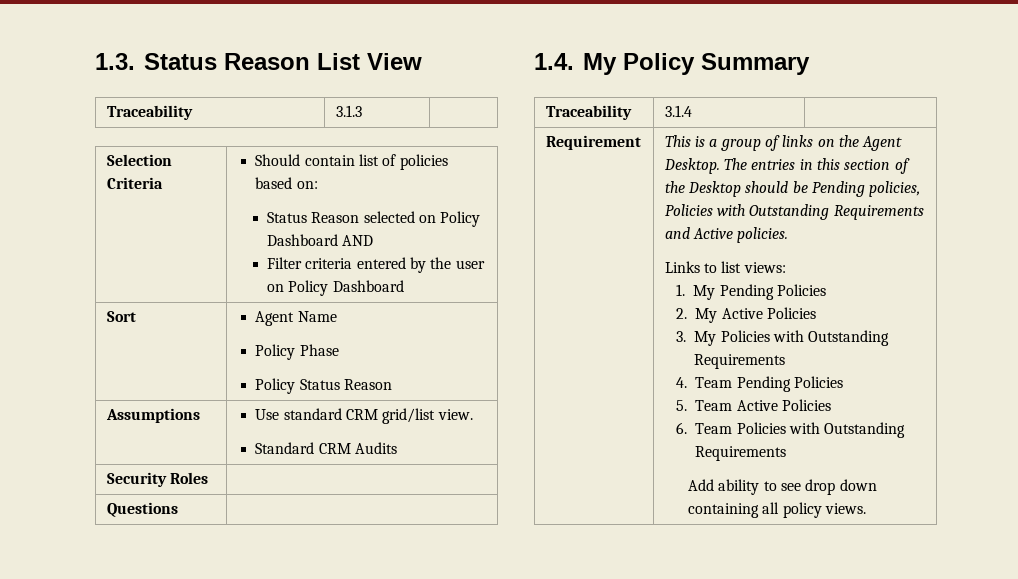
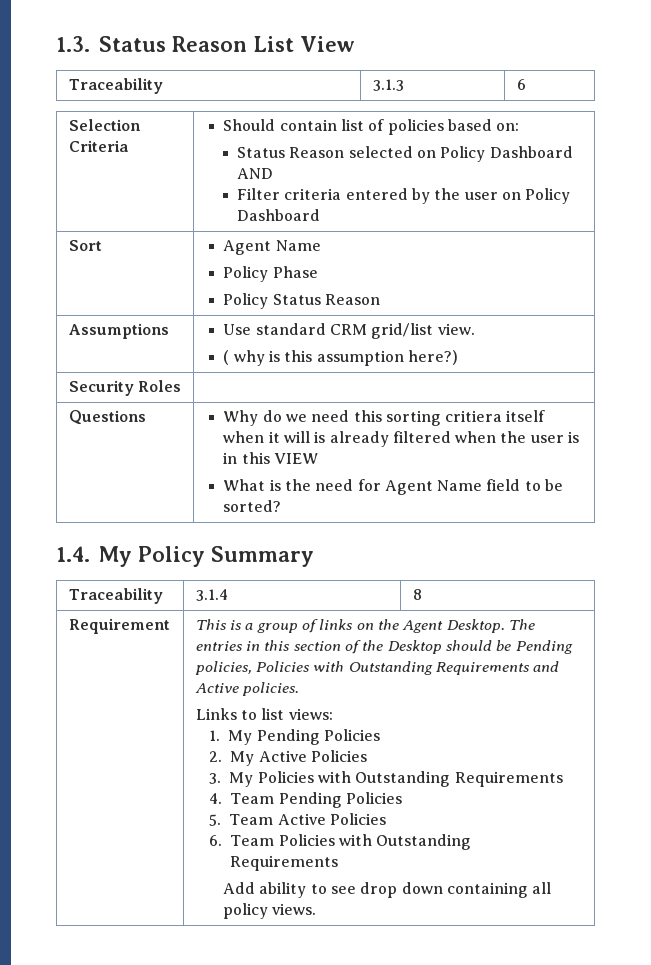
- Traceability | 3.1.3 |
+ Traceability | 3.1.3 | 6
  Assumptions | Use standard CRM grid/list view.
- Standard CRM Audits
+ ( why is this assumption here?)
  Security Roles |
- Questions |
+ Questions | Why do we need this sorting critiera itself when it will is already filtered when the user is in this VIEW
+ What is the need for Agent Name field to be sorted?
- Traceability | 3.1.4 |
+ Traceability | 3.1.4 | 8

